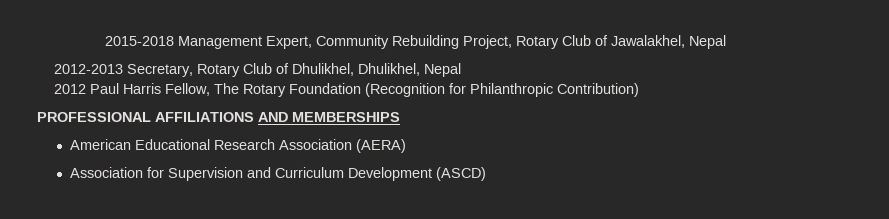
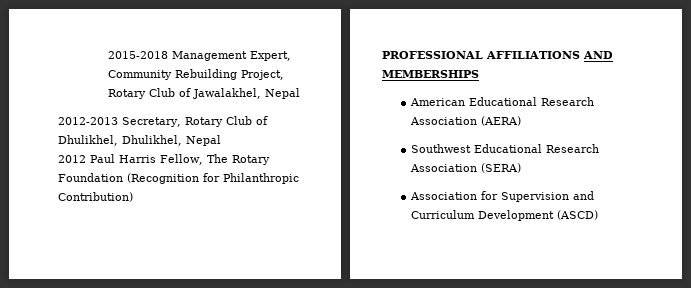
+ Southwest Educational Research Association (SERA)

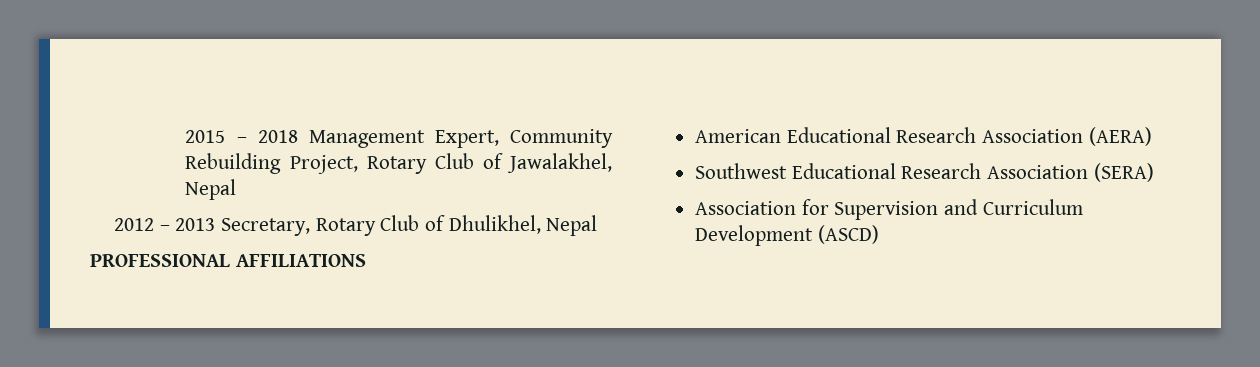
- 2015-2018 Management Expert, Community Rebuilding Project, Rotary Club of Jawalakhel, Nepal
+ 2015 – 2018 Management Expert, Community Rebuilding Project, Rotary Club of Jawalakhel, Nepal
- 2012-2013 Secretary, Rotary Club of Dhulikhel, Dhulikhel, Nepal
- 2012 Paul Harris Fellow, The Rotary Foundation (Recognition for Philanthropic Contribution)
+ 2012 – 2013 Secretary, Rotary Club of Dhulikhel, Nepal
- PROFESSIONAL AFFILIATIONS AND MEMBERSHIPS
+ PROFESSIONAL AFFILIATIONS

